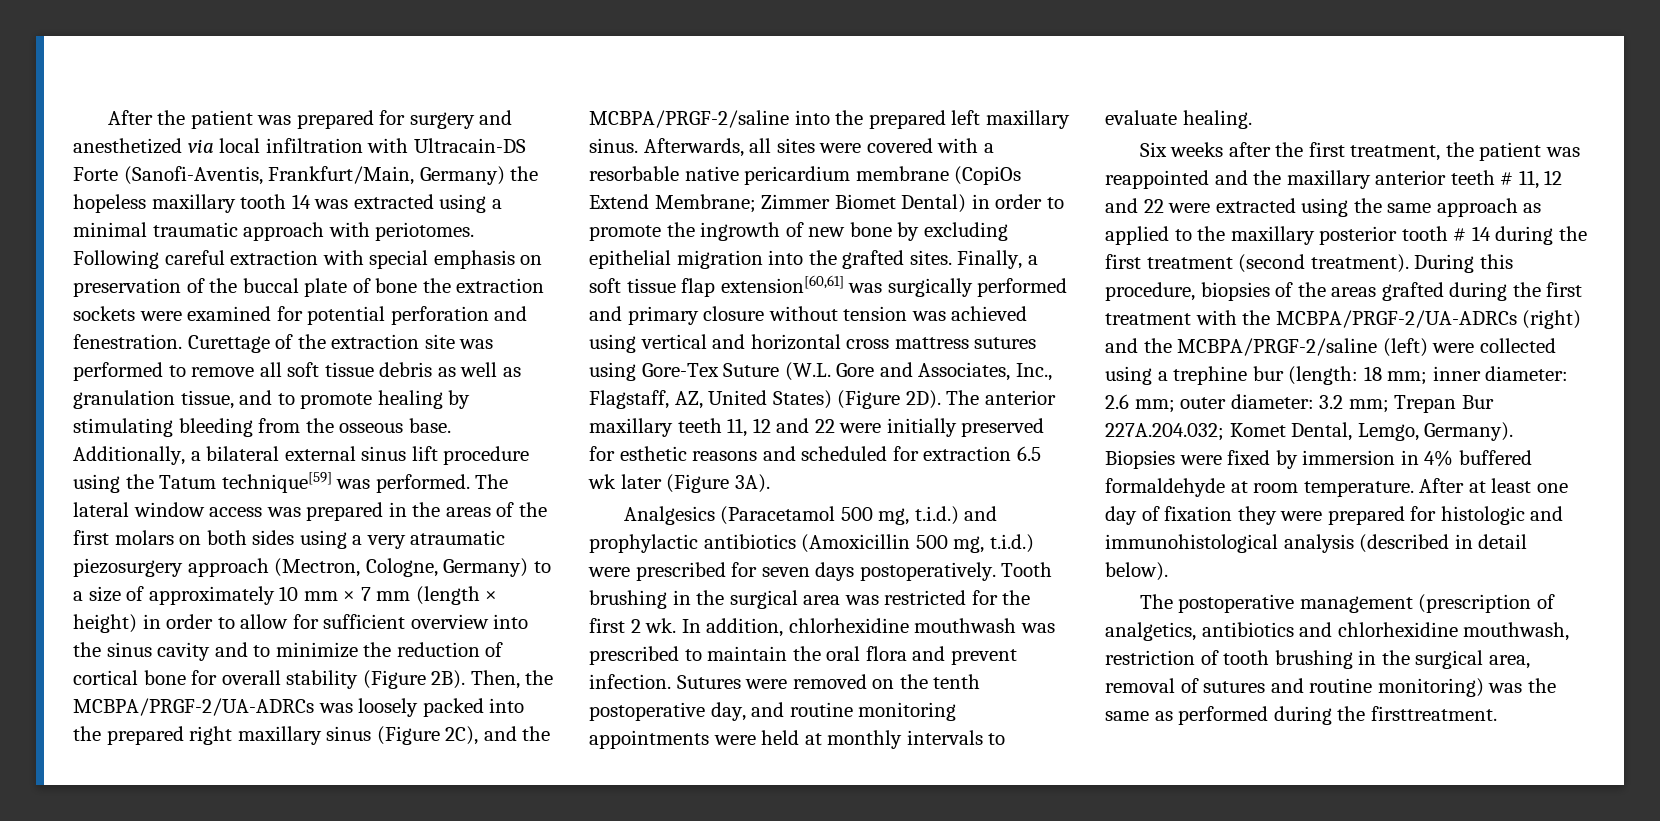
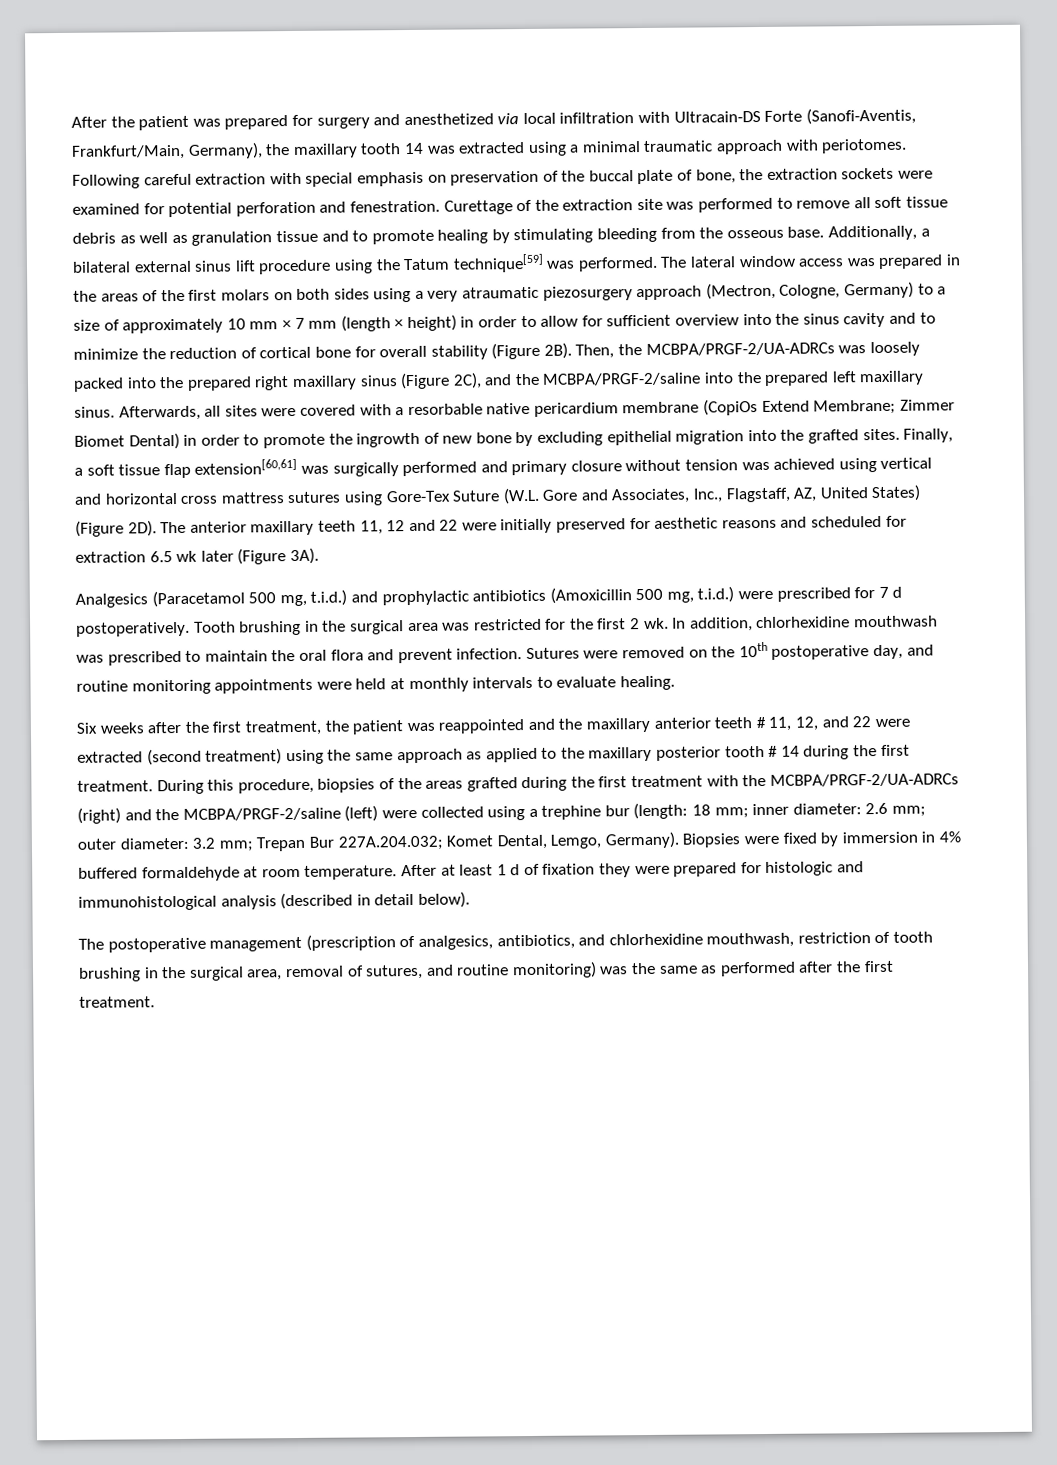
- After the patient was prepared for surgery and anesthetized via local infiltration with Ultracain-DS Forte (Sanofi-Aventis, Frankfurt/Main, Germany) the hopeless maxillary tooth 14 was extracted using a minimal traumatic approach with periotomes.
+ After the patient was prepared for surgery and anesthetized via local infiltration with Ultracain-DS Forte (Sanofi-Aventis, Frankfurt/Main, Germany), the maxillary tooth 14 was extracted using a minimal traumatic approach with periotomes.
- Following careful extraction with special emphasis on preservation of the buccal plate of bone the extraction sockets were examined for potential perforation and fenestration.
+ Following careful extraction with special emphasis on preservation of the buccal plate of bone, the extraction sockets were examined for potential perforation and fenestration.
- Curettage of the extraction site was performed to remove all soft tissue debris as well as granulation tissue, and to promote healing by stimulating bleeding from the osseous base.
+ Curettage of the extraction site was performed to remove all soft tissue debris as well as granulation tissue and to promote healing by stimulating bleeding from the osseous base.
- The anterior maxillary teeth 11, 12 and 22 were initially preserved for esthetic reasons and scheduled for extraction 6.5 wk later (Figure 3A).
+ The anterior maxillary teeth 11, 12 and 22 were initially preserved for aesthetic reasons and scheduled for extraction 6.5 wk later (Figure 3A).
- Analgesics (Paracetamol 500 mg, t.i.d.) and prophylactic antibiotics (Amoxicillin 500 mg, t.i.d.) were prescribed for seven days postoperatively.
+ Analgesics (Paracetamol 500 mg, t.i.d.) and prophylactic antibiotics (Amoxicillin 500 mg, t.i.d.) were prescribed for 7 d postoperatively.
- Sutures were removed on the tenth postoperative day, and routine monitoring appointments were held at monthly intervals to evaluate healing.
+ Sutures were removed on the 10th postoperative day, and routine monitoring appointments were held at monthly intervals to evaluate healing.
- Six weeks after the first treatment, the patient was reappointed and the maxillary anterior teeth # 11, 12 and 22 were extracted using the same approach as applied to the maxillary posterior tooth # 14 during the first treatment (second treatment).
+ Six weeks after the first treatment, the patient was reappointed and the maxillary anterior teeth # 11, 12, and 22 were extracted (second treatment) using the same approach as applied to the maxillary posterior tooth # 14 during the first treatment.
- After at least one day of fixation they were prepared for histologic and immunohistological analysis (described in detail below).
+ After at least 1 d of fixation they were prepared for histologic and immunohistological analysis (described in detail below).
- The postoperative management (prescription of analgetics, antibiotics and chlorhexidine mouthwash, restriction of tooth brushing in the surgical area, removal of sutures and routine monitoring) was the same as performed during the firsttreatment.
+ The postoperative management (prescription of analgesics, antibiotics, and chlorhexidine mouthwash, restriction of tooth brushing in the surgical area, removal of sutures, and routine monitoring) was the same as performed after the first treatment.

